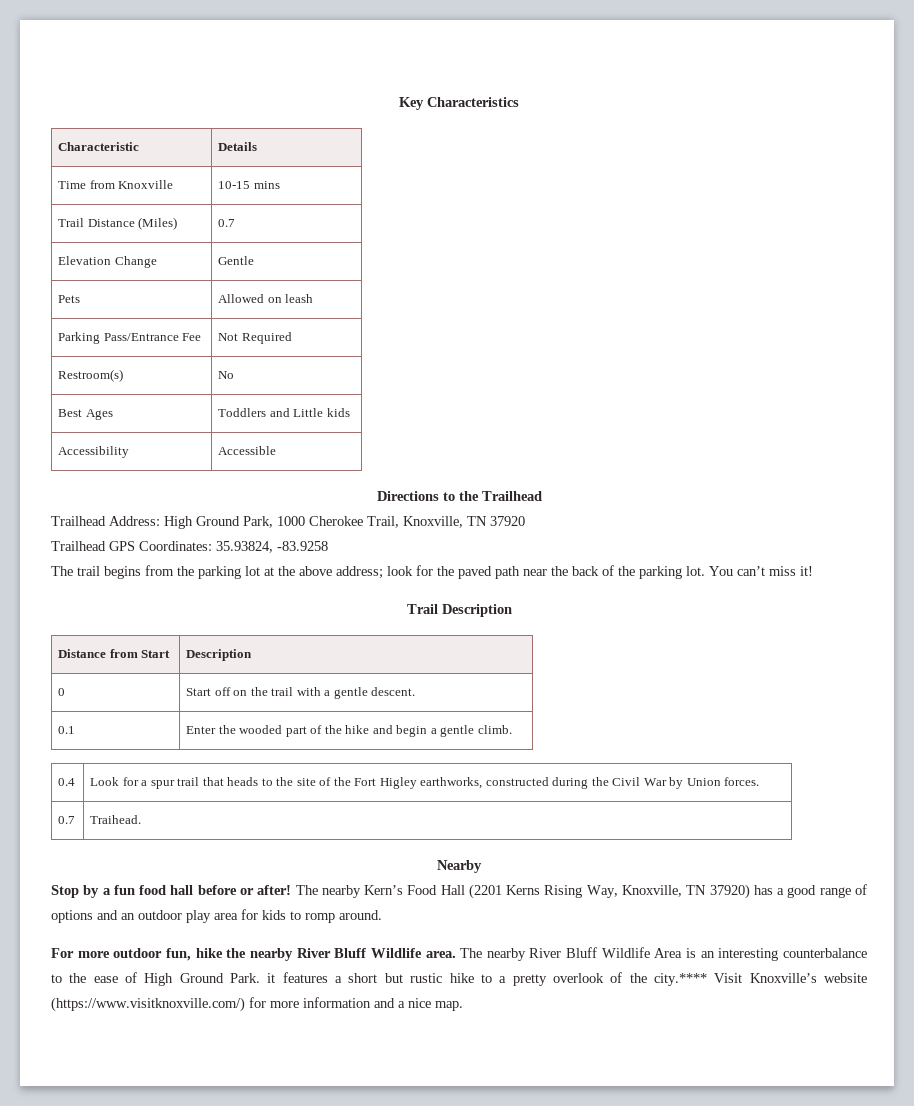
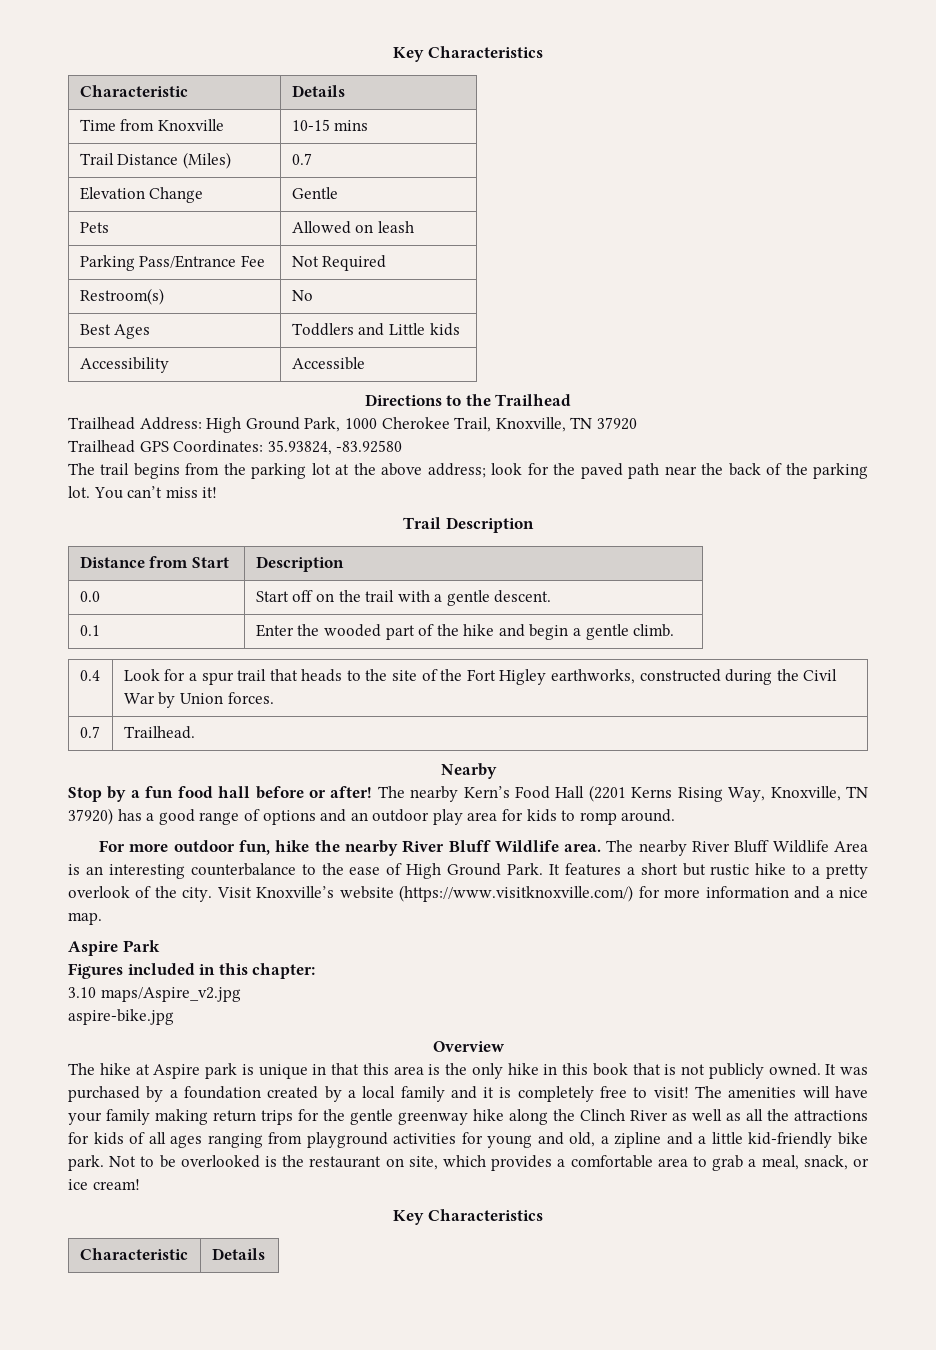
- Trailhead GPS Coordinates: 35.93824, -83.9258
+ Trailhead GPS Coordinates: 35.93824, -83.92580
- 0 | Start off on the trail with a gentle descent.
+ 0.0 | Start off on the trail with a gentle descent.
- 0.7 | Traihead.
+ 0.7 | Trailhead.
- The nearby River Bluff Wildlife Area is an interesting counterbalance to the ease of High Ground Park. it features a short but rustic hike to a pretty overlook of the city.**** Visit Knoxville’s website (https://www.visitknoxville.com/) for more information and a nice map.
+ The nearby River Bluff Wildlife Area is an interesting counterbalance to the ease of High Ground Park. It features a short but rustic hike to a pretty overlook of the city. Visit Knoxville’s website (https://www.visitknoxville.com/) for more information and a nice map.
+ Aspire Park
+ Figures included in this chapter:
+ 3.10 maps/Aspire_v2.jpg
+ aspire-bike.jpg
+ Overview
+ The hike at Aspire park is unique in that this area is the only hike in this book that is not publicly owned. It was purchased by a foundation created by a local family and it is completely free to visit! The amenities will have your family making return trips for the gentle greenway hike along the Clinch River as well as all the attractions for kids of all ages ranging from playground activities for young and old, a zipline and a little kid-friendly bike park. Not to be overlooked is the restaurant on site, which provides a comfortable area to grab a meal, snack, or ice cream!
+ Key Characteristics
+ Characteristic | Details

